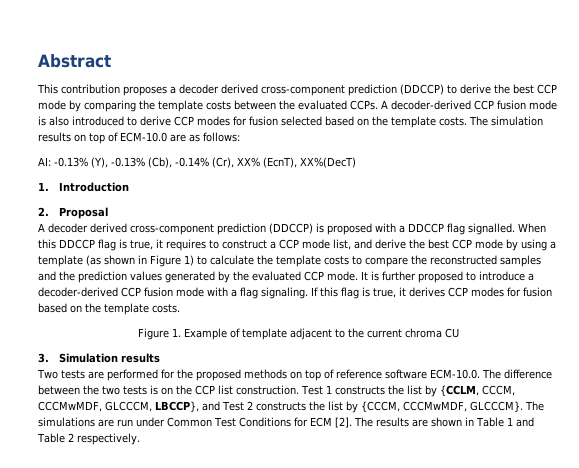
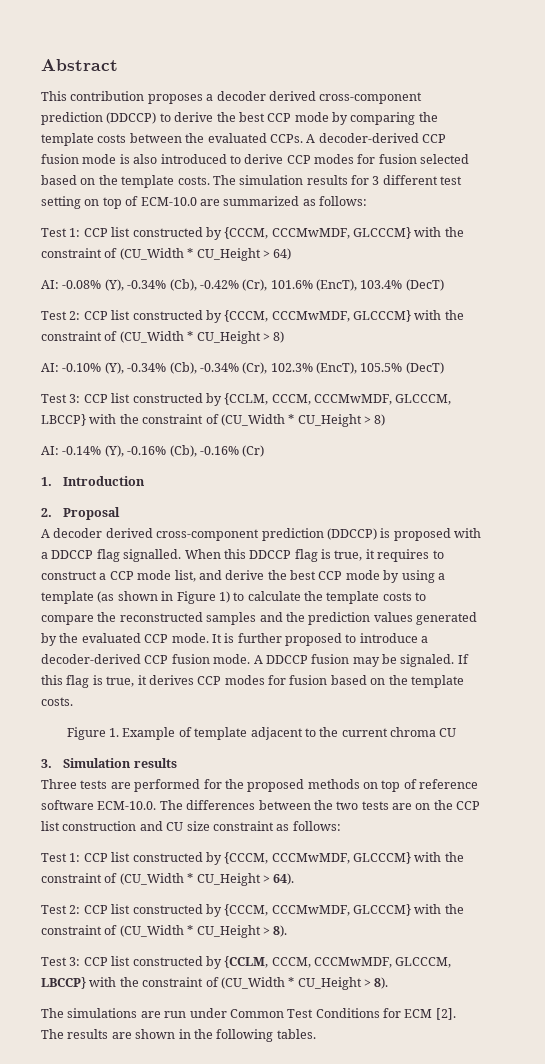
- The simulation results on top of ECM-10.0 are as follows:
- AI: -0.13% (Y), -0.13% (Cb), -0.14% (Cr), XX% (EcnT), XX%(DecT)
+ The simulation results for 3 different test setting on top of ECM-10.0 are summarized as follows:
+ Test 1: CCP list constructed by {CCCM, CCCMwMDF, GLCCCM} with the constraint of (CU_Width * CU_Height > 64)
+ AI: -0.08% (Y), -0.34% (Cb), -0.42% (Cr), 101.6% (EncT), 103.4% (DecT)
+ Test 2: CCP list constructed by {CCCM, CCCMwMDF, GLCCCM} with the constraint of (CU_Width * CU_Height > 8)
+ AI: -0.10% (Y), -0.34% (Cb), -0.34% (Cr), 102.3% (EncT), 105.5% (DecT)
+ Test 3: CCP list constructed by {CCLM, CCCM, CCCMwMDF, GLCCCM, LBCCP} with the constraint of (CU_Width * CU_Height > 8)
+ AI: -0.14% (Y), -0.16% (Cb), -0.16% (Cr)
- It is further proposed to introduce a decoder-derived CCP fusion mode with a flag signaling.
+ It is further proposed to introduce a decoder-derived CCP fusion mode. A DDCCP fusion may be signaled.
- Two tests are performed for the proposed methods on top of reference software ECM-10.0. The difference between the two tests is on the CCP list construction. Test 1 constructs the list by {CCLM, CCCM, CCCMwMDF, GLCCCM, LBCCP}, and Test 2 constructs the list by {CCCM, CCCMwMDF, GLCCCM}. The simulations are run under Common Test Conditions for ECM [2].
+ Three tests are performed for the proposed methods on top of reference software ECM-10.0. The differences between the two tests are on the CCP list construction and CU size constraint as follows:
+ Test 1: CCP list constructed by {CCCM, CCCMwMDF, GLCCCM} with the constraint of (CU_Width * CU_Height > 64).
+ Test 2: CCP list constructed by {CCCM, CCCMwMDF, GLCCCM} with the constraint of (CU_Width * CU_Height > 8).
+ Test 3: CCP list constructed by {CCLM, CCCM, CCCMwMDF, GLCCCM, LBCCP} with the constraint of (CU_Width * CU_Height > 8).
+ The simulations are run under Common Test Conditions for ECM [2].
- The results are shown in Table 1 and Table 2 respectively.
+ The results are shown in the following tables.

